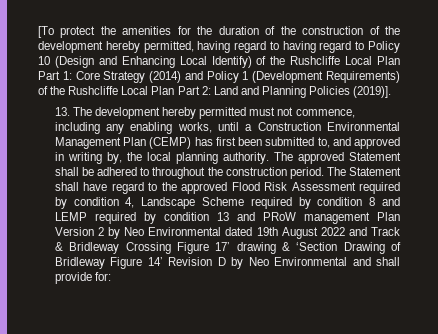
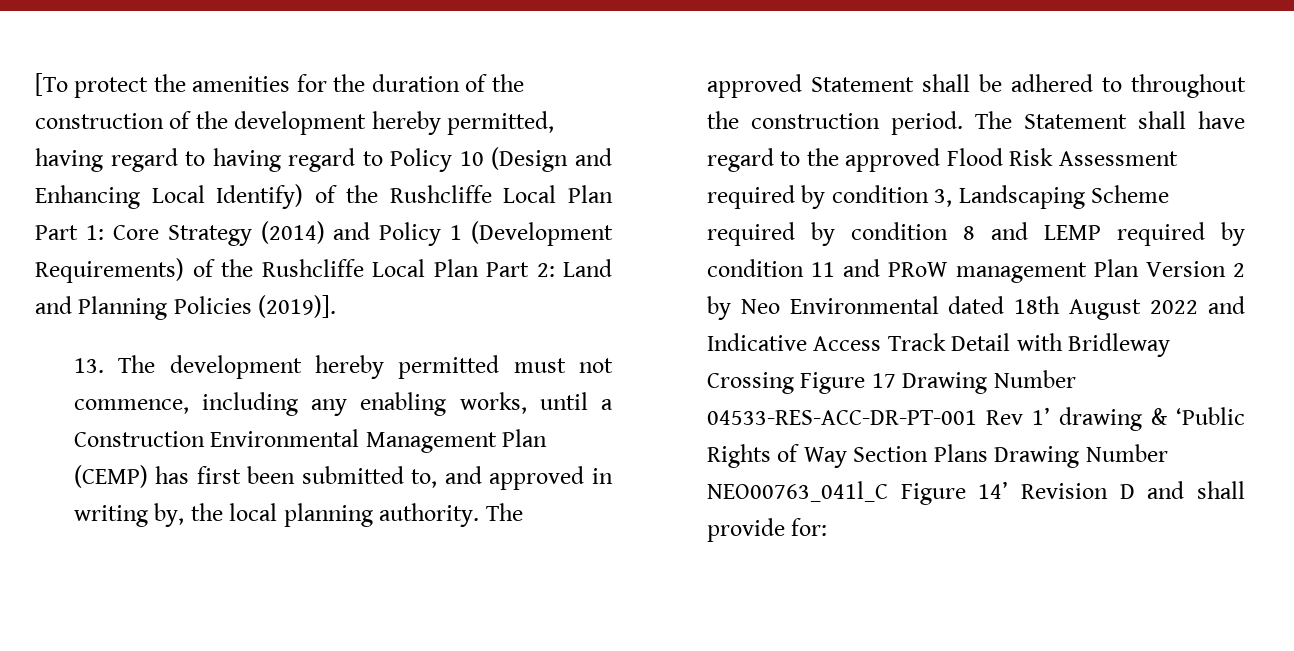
- The Statement shall have regard to the approved Flood Risk Assessment required by condition 4, Landscape Scheme required by condition 8 and LEMP required by condition 13 and PRoW management Plan Version 2 by Neo Environmental dated 19th August 2022 and Track & Bridleway Crossing Figure 17’ drawing & ‘Section Drawing of Bridleway Figure 14’ Revision D by Neo Environmental and shall provide for:
+ The Statement shall have regard to the approved Flood Risk Assessment required by condition 3, Landscaping Scheme required by condition 8 and LEMP required by condition 11 and PRoW management Plan Version 2 by Neo Environmental dated 18th August 2022 and Indicative Access Track Detail with Bridleway Crossing Figure 17 Drawing Number 04533-RES-ACC-DR-PT-001 Rev 1’ drawing & ‘Public Rights of Way Section Plans Drawing Number NEO00763_041l_C Figure 14’ Revision D and shall provide for:

